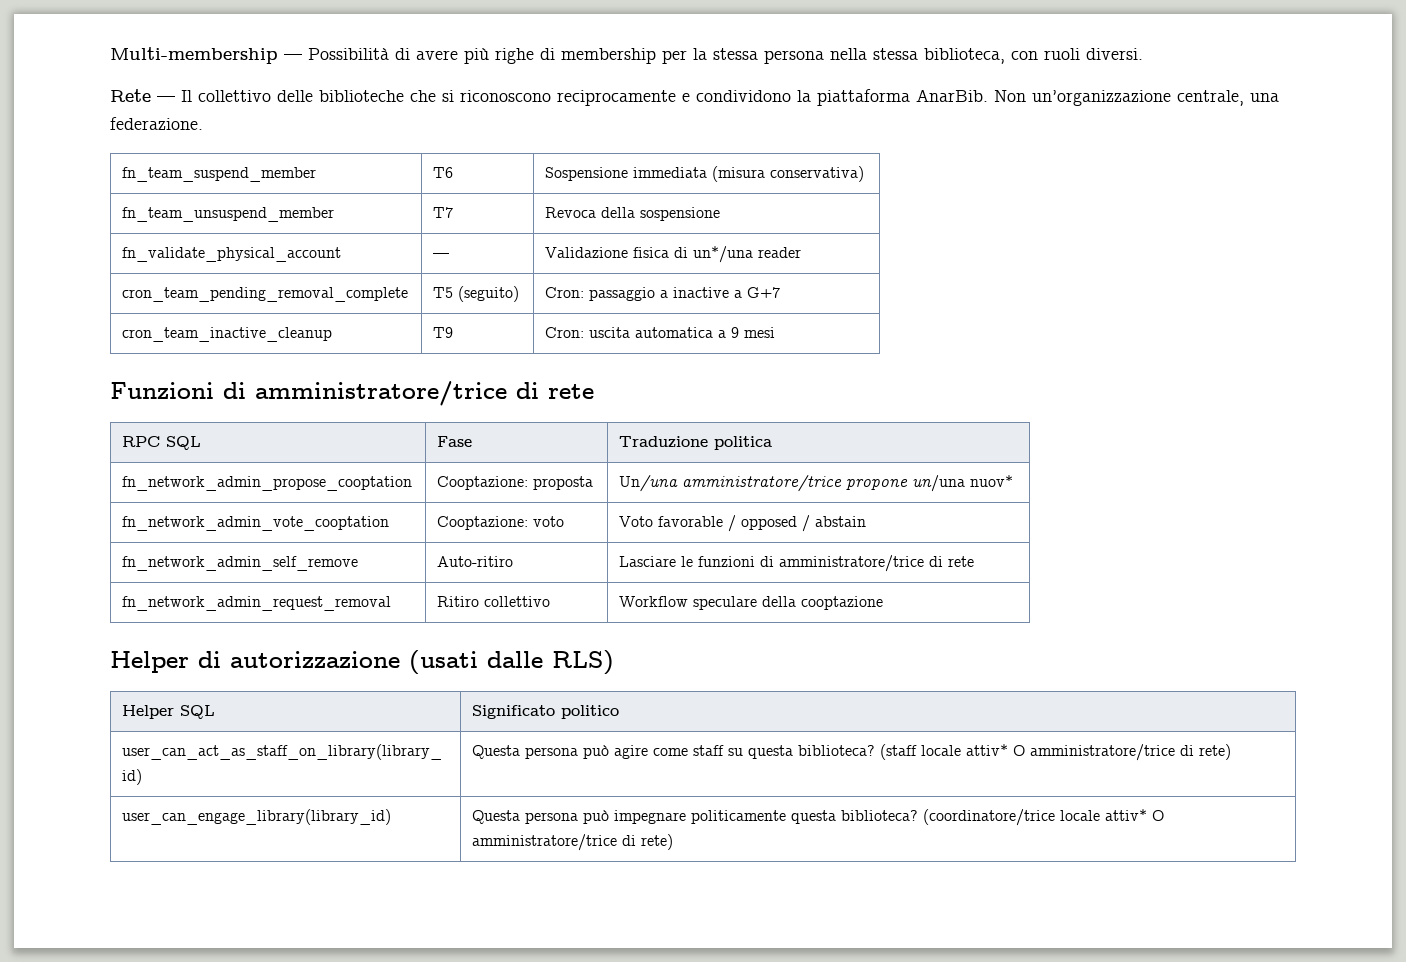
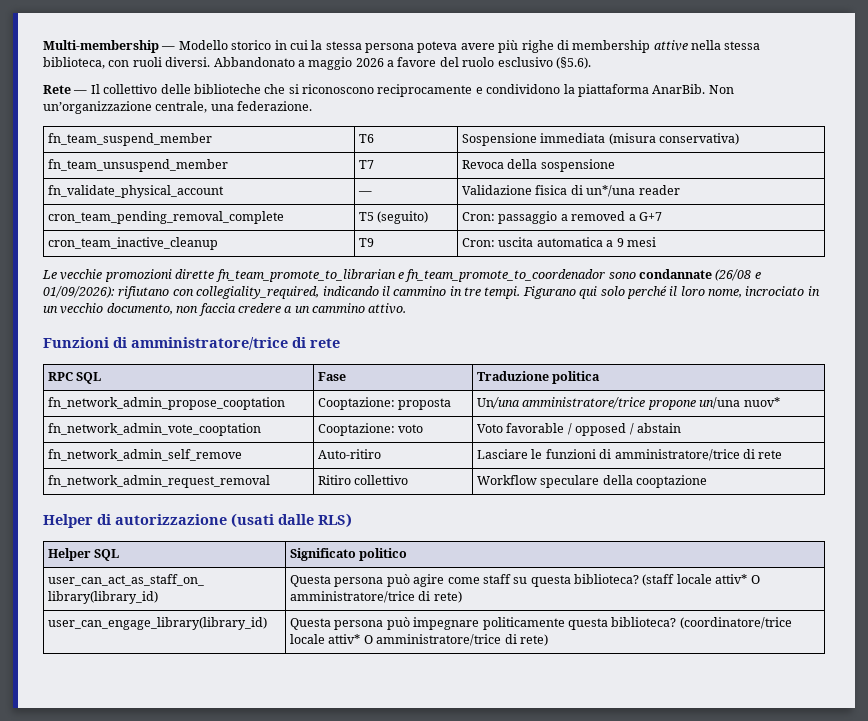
- Multi-membership — Possibilità di avere più righe di membership per la stessa persona nella stessa biblioteca, con ruoli diversi.
+ Multi-membership — Modello storico in cui la stessa persona poteva avere più righe di membership attive nella stessa biblioteca, con ruoli diversi. Abbandonato a maggio 2026 a favore del ruolo esclusivo (§5.6).
- cron_team_pending_removal_complete | T5 (seguito) | Cron: passaggio a inactive a G+7
+ cron_team_pending_removal_complete | T5 (seguito) | Cron: passaggio a removed a G+7
+ Le vecchie promozioni dirette fn_team_promote_to_librarian e fn_team_promote_to_coordenador sono condannate (26/08 e 01/09/2026): rifiutano con collegiality_required, indicando il cammino in tre tempi. Figurano qui solo perché il loro nome, incrociato in un vecchio documento, non faccia credere a un cammino attivo.

